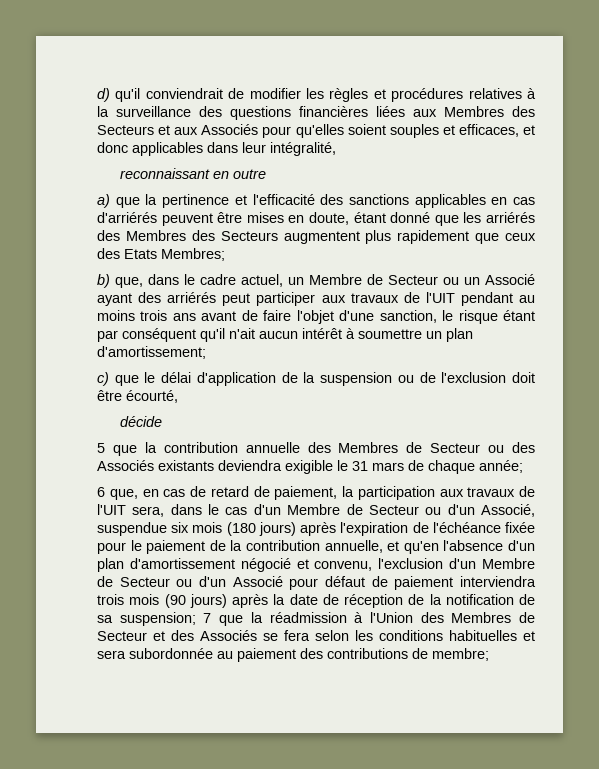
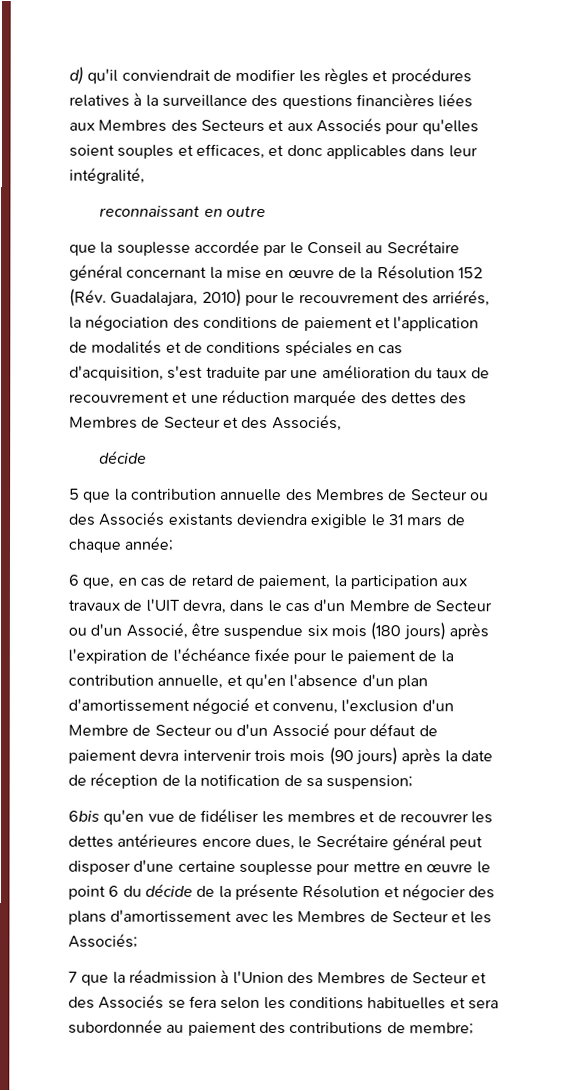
- a) que la pertinence et l'efficacité des sanctions applicables en cas d'arriérés peuvent être mises en doute, étant donné que les arriérés des Membres des Secteurs augmentent plus rapidement que ceux des Etats Membres;
- b) que, dans le cadre actuel, un Membre de Secteur ou un Associé ayant des arriérés peut participer aux travaux de l'UIT pendant au moins trois ans avant de faire l'objet d'une sanction, le risque étant par conséquent qu'il n'ait aucun intérêt à soumettre un plan d'amortissement;
- c) que le délai d'application de la suspension ou de l'exclusion doit être écourté,
+ que la souplesse accordée par le Conseil au Secrétaire général concernant la mise en œuvre de la Résolution 152 (Rév. Guadalajara, 2010) pour le recouvrement des arriérés, la négociation des conditions de paiement et l'application de modalités et de conditions spéciales en cas d'acquisition, s'est traduite par une amélioration du taux de recouvrement et une réduction marquée des dettes des Membres de Secteur et des Associés,
- 6 que, en cas de retard de paiement, la participation aux travaux de l'UIT sera, dans le cas d'un Membre de Secteur ou d'un Associé, suspendue six mois (180 jours) après l'expiration de l'échéance fixée pour le paiement de la contribution annuelle, et qu'en l'absence d'un plan d'amortissement négocié et convenu, l'exclusion d'un Membre de Secteur ou d'un Associé pour défaut de paiement interviendra trois mois (90 jours) après la date de réception de la notification de sa suspension; 7 que la réadmission à l'Union des Membres de Secteur et des Associés se fera selon les conditions habituelles et sera subordonnée au paiement des contributions de membre;
+ 6 que, en cas de retard de paiement, la participation aux travaux de l'UIT devra, dans le cas d'un Membre de Secteur ou d'un Associé, être suspendue six mois (180 jours) après l'expiration de l'échéance fixée pour le paiement de la contribution annuelle, et qu'en l'absence d'un plan d'amortissement négocié et convenu, l'exclusion d'un Membre de Secteur ou d'un Associé pour défaut de paiement devra intervenir trois mois (90 jours) après la date de réception de la notification de sa suspension;
+ 6bis qu'en vue de fidéliser les membres et de recouvrer les dettes antérieures encore dues, le Secrétaire général peut disposer d'une certaine souplesse pour mettre en œuvre le point 6 du décide de la présente Résolution et négocier des plans d'amortissement avec les Membres de Secteur et les Associés;
+ 7 que la réadmission à l'Union des Membres de Secteur et des Associés se fera selon les conditions habituelles et sera subordonnée au paiement des contributions de membre;

